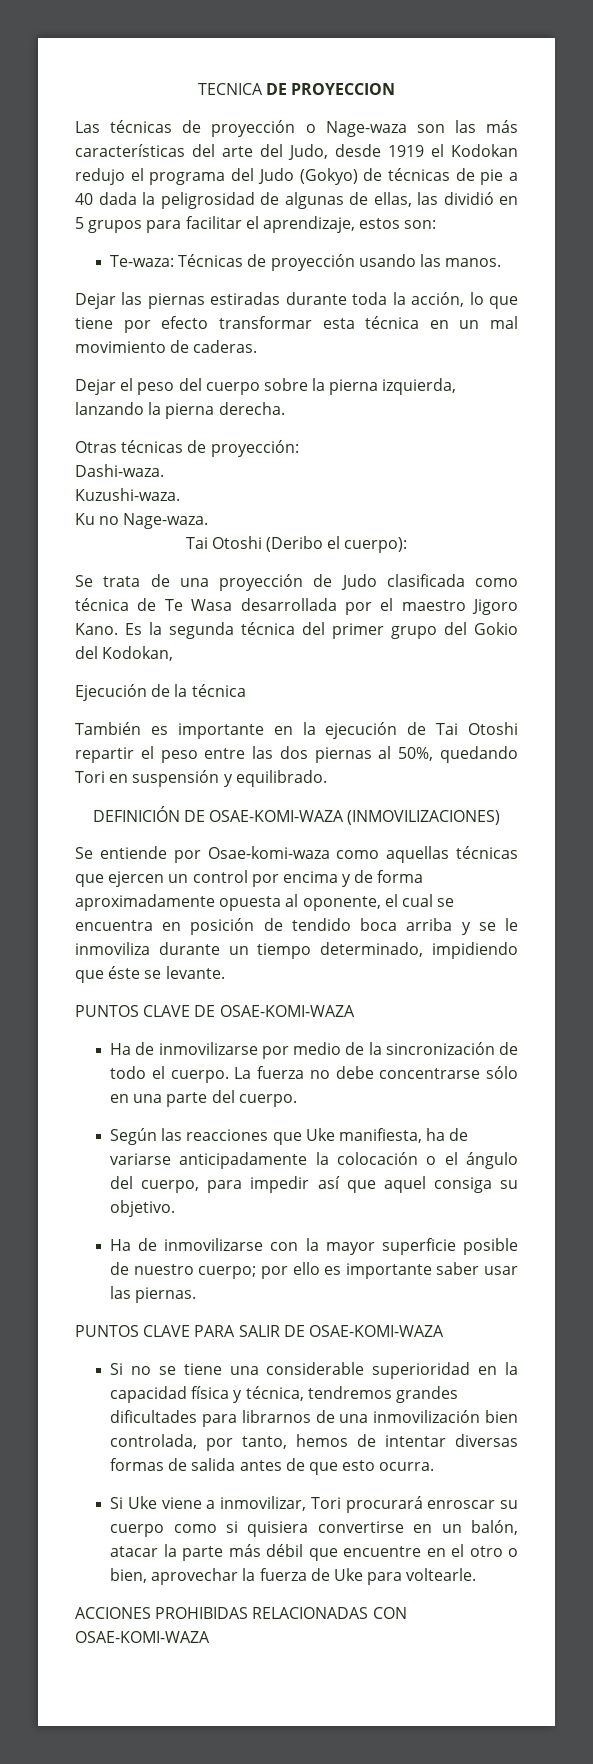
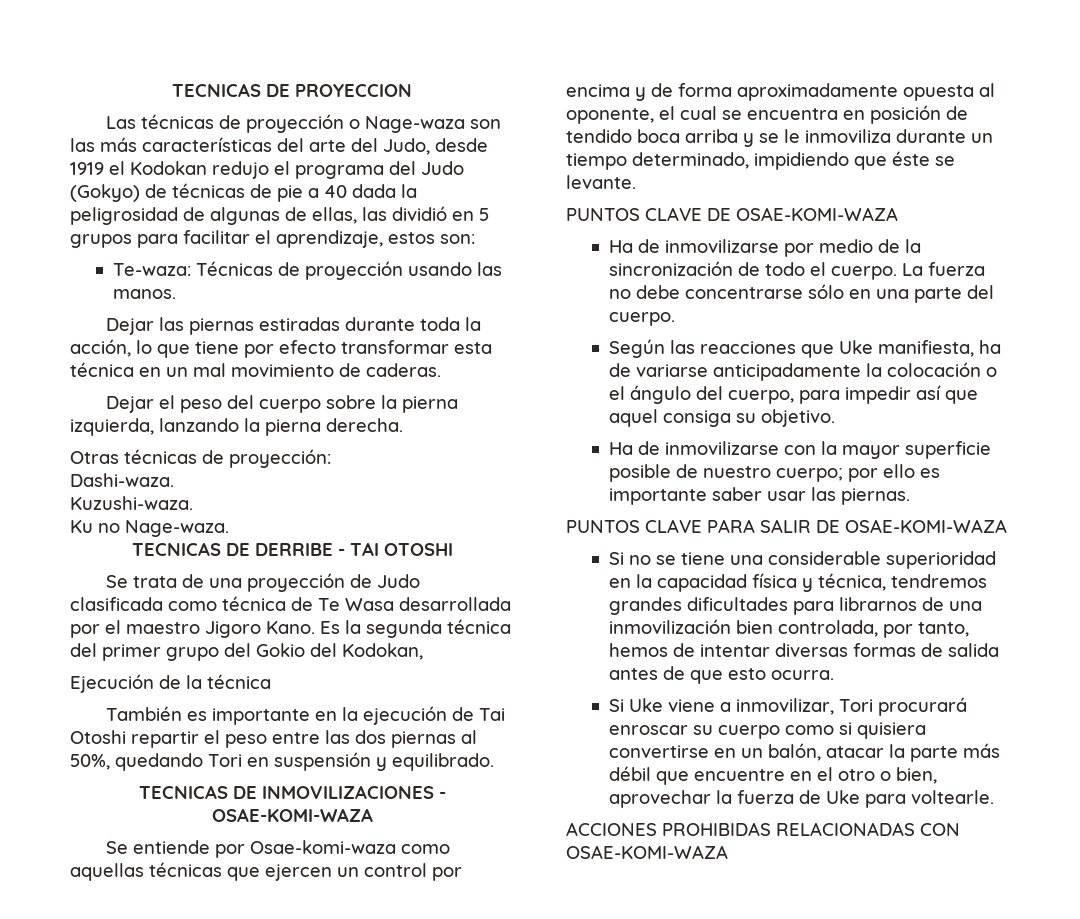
- TECNICA DE PROYECCION
+ TECNICAS DE PROYECCION
- Tai Otoshi (Deribo el cuerpo):
+ TECNICAS DE DERRIBE - TAI OTOSHI
- DEFINICIÓN DE OSAE-KOMI-WAZA (INMOVILIZACIONES)
+ TECNICAS DE INMOVILIZACIONES - OSAE-KOMI-WAZA

